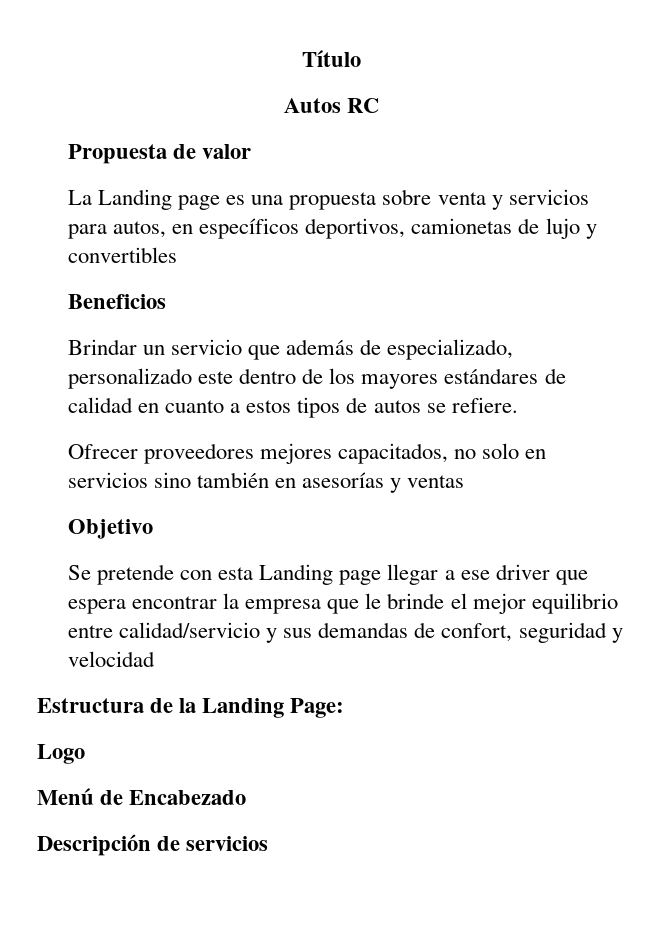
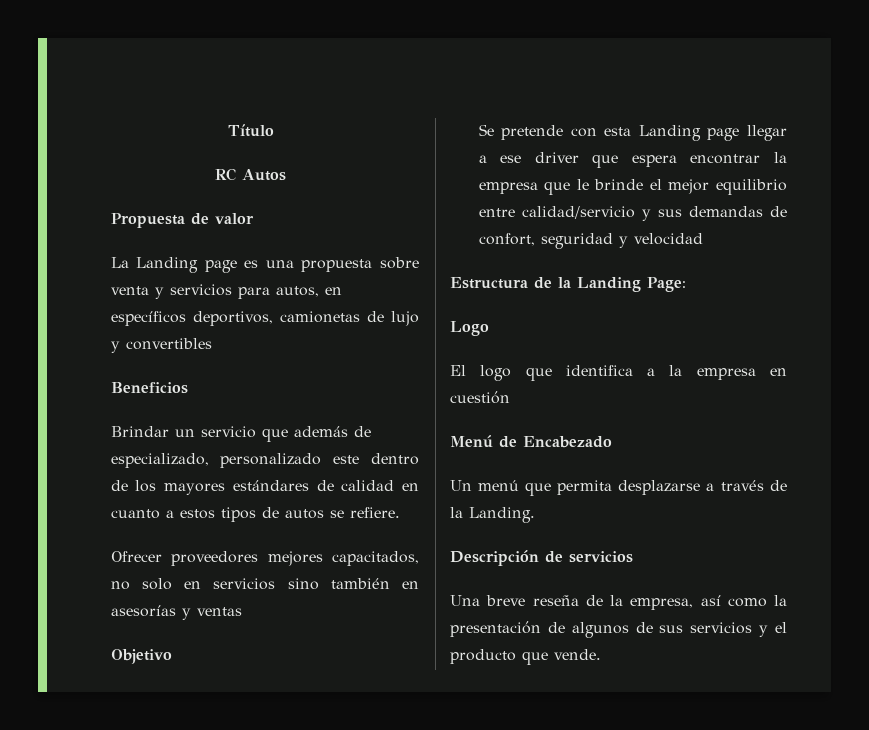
- Autos RC
+ RC Autos
+ El logo que identifica a la empresa en cuestión
  Menú de Encabezado
+ Un menú que permita desplazarse a través de la Landing.
  Descripción de servicios
+ Una breve reseña de la empresa, así como la presentación de algunos de sus servicios y el producto que vende.

